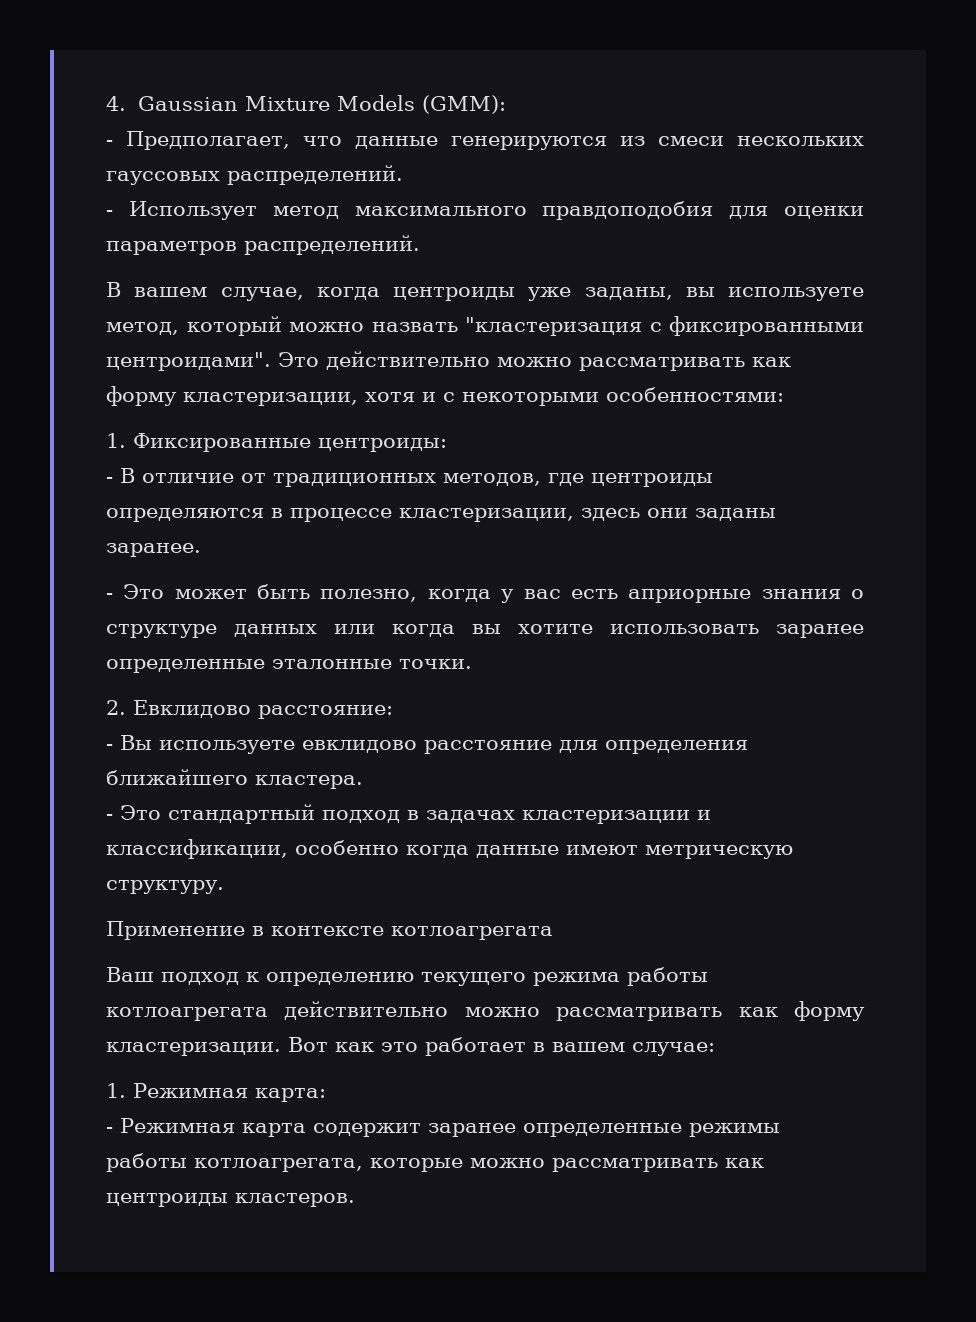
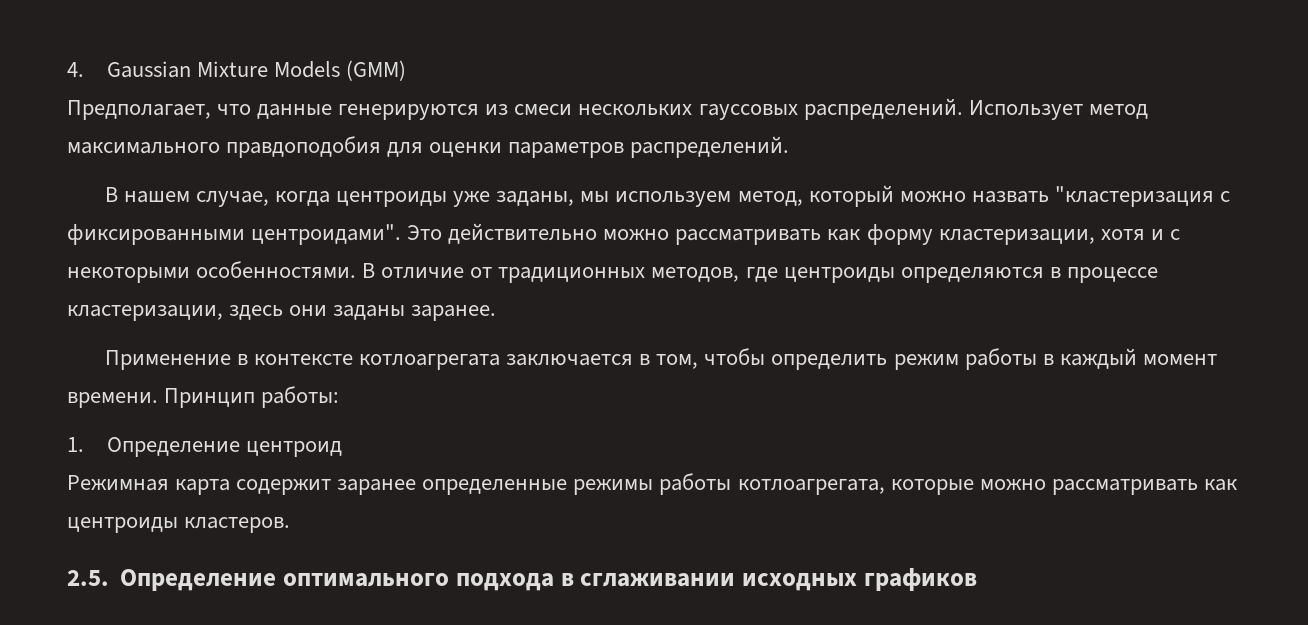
- 4. Gaussian Mixture Models (GMM):
- - Предполагает, что данные генерируются из смеси нескольких гауссовых распределений.
- - Использует метод максимального правдоподобия для оценки параметров распределений.
+ 4. Gaussian Mixture Models (GMM)
+ Предполагает, что данные генерируются из смеси нескольких гауссовых распределений. Использует метод максимального правдоподобия для оценки параметров распределений.
- В вашем случае, когда центроиды уже заданы, вы используете метод, который можно назвать "кластеризация с фиксированными центроидами".
+ В нашем случае, когда центроиды уже заданы, мы используем метод, который можно назвать "кластеризация с фиксированными центроидами".
- Это действительно можно рассматривать как форму кластеризации, хотя и с некоторыми особенностями:
- 1. Фиксированные центроиды:
- - В отличие от традиционных методов, где центроиды определяются в процессе кластеризации, здесь они заданы заранее.
+ Это действительно можно рассматривать как форму кластеризации, хотя и с некоторыми особенностями. В отличие от традиционных методов, где центроиды определяются в процессе кластеризации, здесь они заданы заранее.
- - Это может быть полезно, когда у вас есть априорные знания о структуре данных или когда вы хотите использовать заранее определенные эталонные точки.
- 2. Евклидово расстояние:
- - Вы используете евклидово расстояние для определения ближайшего кластера.
- - Это стандартный подход в задачах кластеризации и классификации, особенно когда данные имеют метрическую структуру.
- Применение в контексте котлоагрегата
- Ваш подход к определению текущего режима работы котлоагрегата действительно можно рассматривать как форму кластеризации. Вот как это работает в вашем случае:
- 1. Режимная карта:
- - Режимная карта содержит заранее определенные режимы работы котлоагрегата, которые можно рассматривать как центроиды кластеров.
+ Применение в контексте котлоагрегата заключается в том, чтобы определить режим работы в каждый момент времени. Принцип работы:
+ 1. Определение центроид
+ Режимная карта содержит заранее определенные режимы работы котлоагрегата, которые можно рассматривать как центроиды кластеров.
+ 2.5. Определение оптимального подхода в сглаживании исходных графиков

